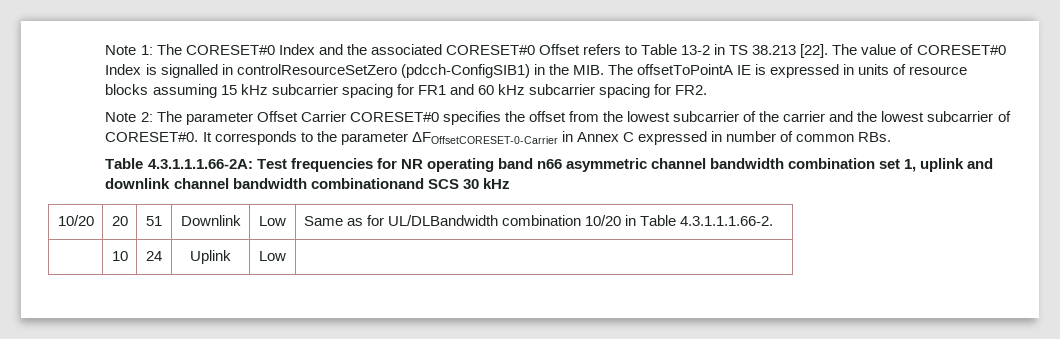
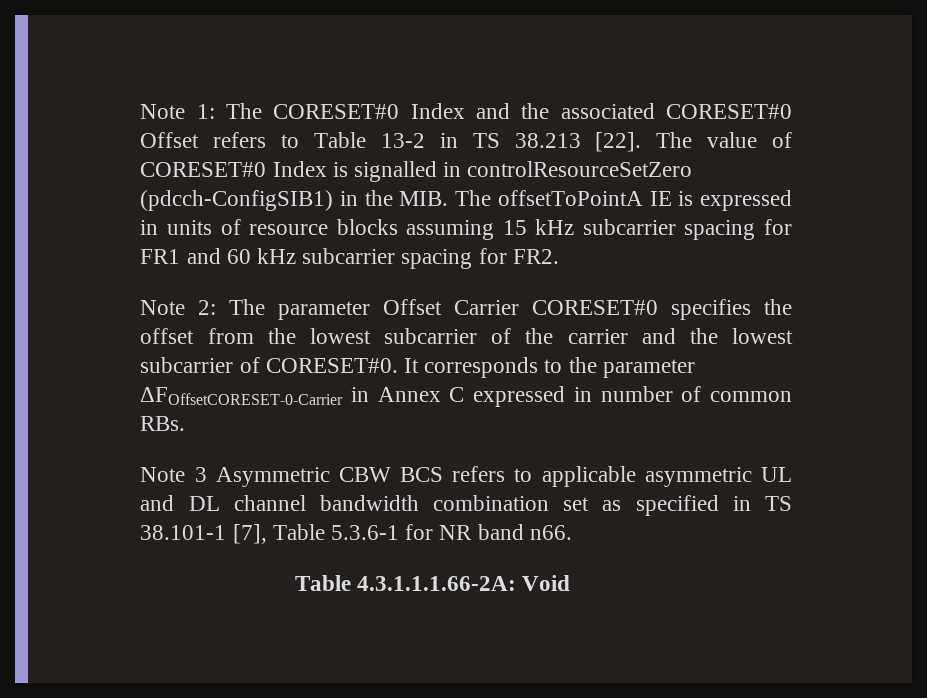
- Table 4.3.1.1.1.66-2A: Test frequencies for NR operating band n66 asymmetric channel bandwidth combination set 1, uplink and downlink channel bandwidth combinationand SCS 30 kHz
- 10/20 | 20 | 51 | Downlink | Low | Same as for UL/DLBandwidth combination 10/20 in Table 4.3.1.1.1.66-2.
- | 10 | 24 | Uplink | Low |
+ Note 3 Asymmetric CBW BCS refers to applicable asymmetric UL and DL channel bandwidth combination set as specified in TS 38.101-1 [7], Table 5.3.6-1 for NR band n66.
+ Table 4.3.1.1.1.66-2A: Void

